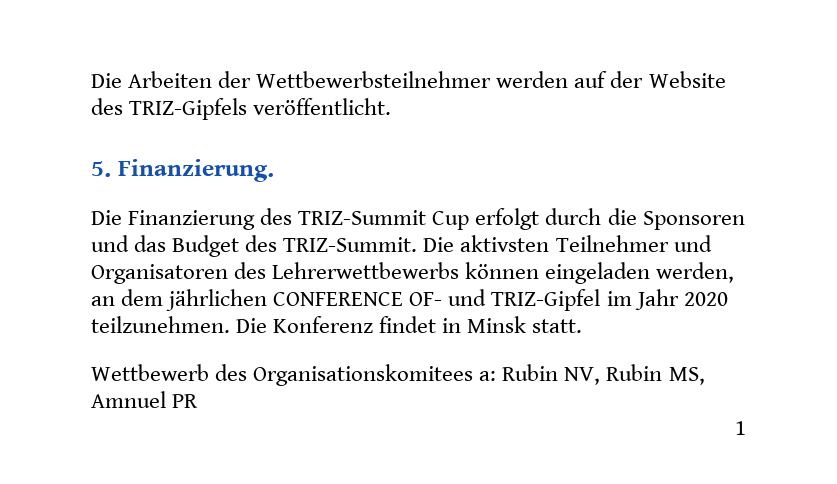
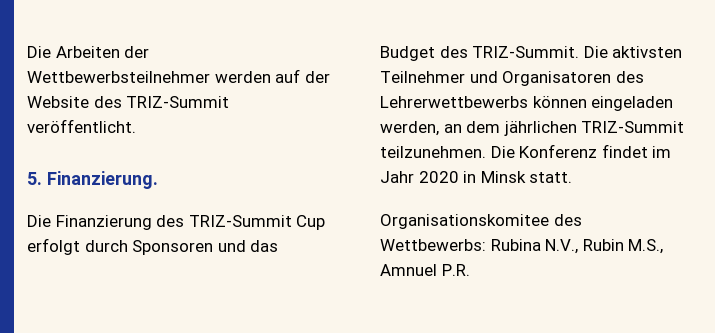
- Die Arbeiten der Wettbewerbsteilnehmer werden auf der Website des TRIZ-Gipfels veröffentlicht.
+ Die Arbeiten der Wettbewerbsteilnehmer werden auf der Website des TRIZ-Summit veröffentlicht.
- Die Finanzierung des TRIZ-Summit Cup erfolgt durch die Sponsoren und das Budget des TRIZ-Summit.
+ Die Finanzierung des TRIZ-Summit Cup erfolgt durch Sponsoren und das Budget des TRIZ-Summit.
- Die aktivsten Teilnehmer und Organisatoren des Lehrerwettbewerbs können eingeladen werden, an dem jährlichen CONFERENCE OF- und TRIZ-Gipfel im Jahr 2020 teilzunehmen.
+ Die aktivsten Teilnehmer und Organisatoren des Lehrerwettbewerbs können eingeladen werden, an dem jährlichen TRIZ-Summit teilzunehmen.
- Die Konferenz findet in Minsk statt.
+ Die Konferenz findet im Jahr 2020 in Minsk statt.
- Wettbewerb des Organisationskomitees a: Rubin NV, Rubin MS, Amnuel PR
- 1
+ Organisationskomitee des Wettbewerbs: Rubina N.V., Rubin M.S., Amnuel P.R.

